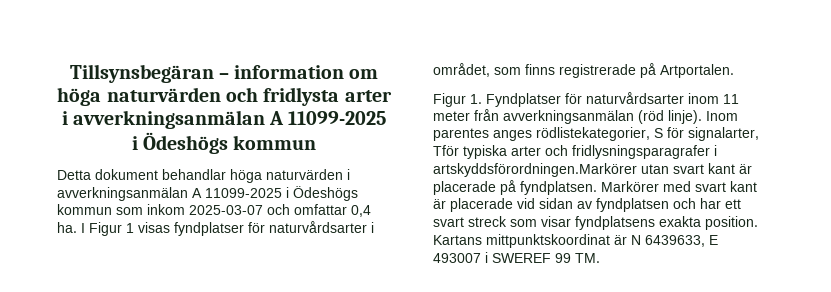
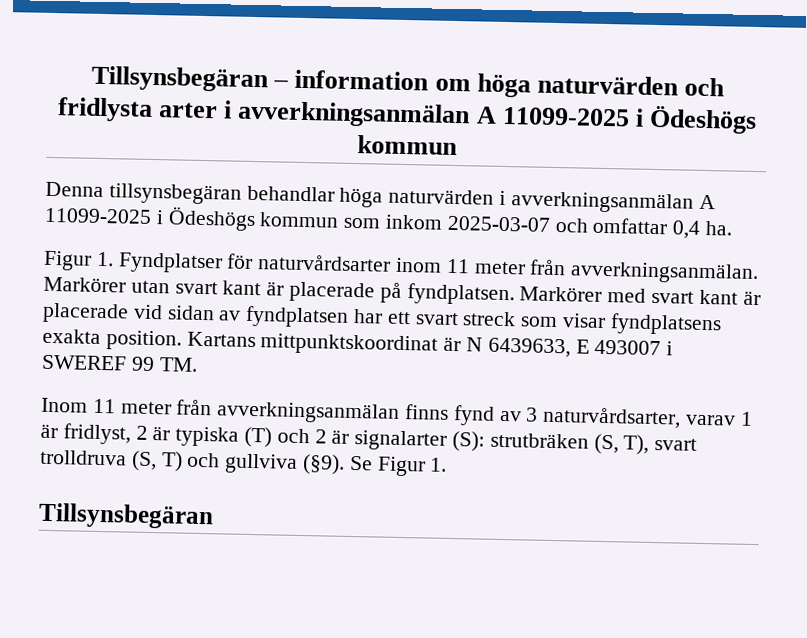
- Detta dokument behandlar höga naturvärden i avverkningsanmälan A 11099-2025 i Ödeshögs kommun som inkom 2025-03-07 och omfattar 0,4 ha. I Figur 1 visas fyndplatser för naturvårdsarter i området, som finns registrerade på Artportalen.
+ Denna tillsynsbegäran behandlar höga naturvärden i avverkningsanmälan A 11099-2025 i Ödeshögs kommun som inkom 2025-03-07 och omfattar 0,4 ha.
- Figur 1. Fyndplatser för naturvårdsarter inom 11 meter från avverkningsanmälan (röd linje). Inom parentes anges rödlistekategorier, S för signalarter, Tför typiska arter och fridlysningsparagrafer i artskyddsförordningen.Markörer utan svart kant är placerade på fyndplatsen.
+ Figur 1. Fyndplatser för naturvårdsarter inom 11 meter från avverkningsanmälan. Markörer utan svart kant är placerade på fyndplatsen.
- Markörer med svart kant är placerade vid sidan av fyndplatsen och har ett svart streck som visar fyndplatsens exakta position.
+ Markörer med svart kant är placerade vid sidan av fyndplatsen har ett svart streck som visar fyndplatsens exakta position.
+ Inom 11 meter från avverkningsanmälan finns fynd av 3 naturvårdsarter, varav 1 är fridlyst, 2 är typiska (T) och 2 är signalarter (S): strutbräken (S, T), svart trolldruva (S, T) och gullviva (§9). Se Figur 1.
+ Tillsynsbegäran

